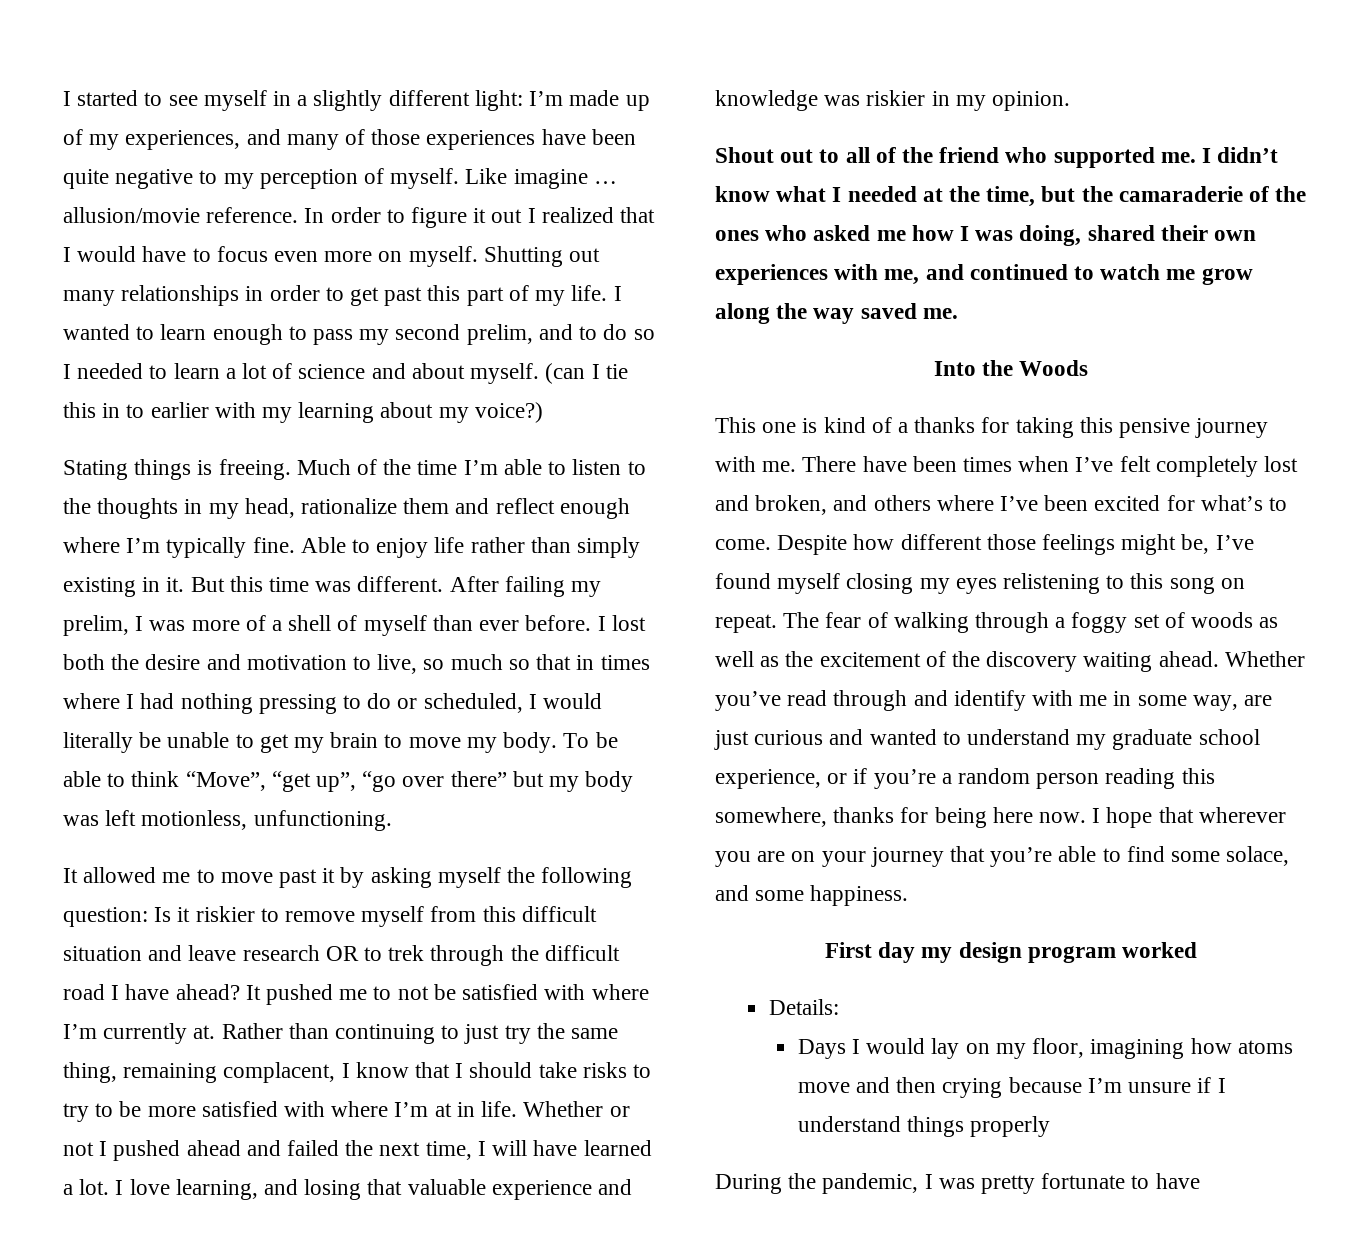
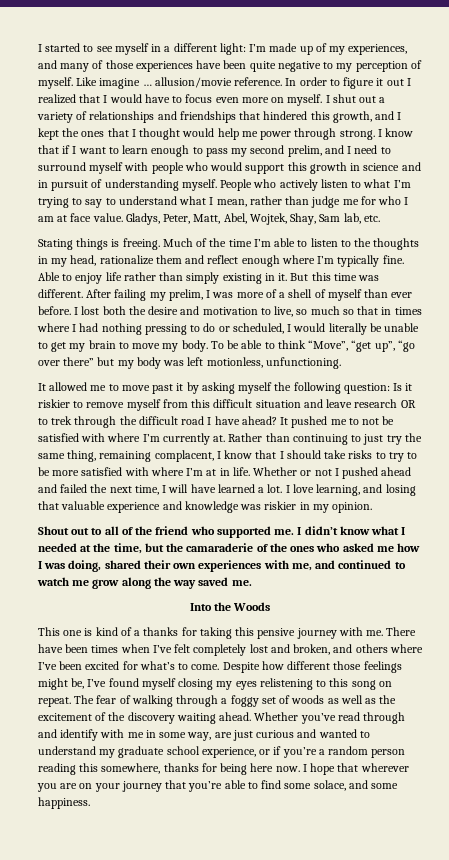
- I started to see myself in a slightly different light: I’m made up of my experiences, and many of those experiences have been quite negative to my perception of myself.
+ I started to see myself in a different light: I’m made up of my experiences, and many of those experiences have been quite negative to my perception of myself.
- Shutting out many relationships in order to get past this part of my life. I wanted to learn enough to pass my second prelim, and to do so I needed to learn a lot of science and about myself. (can I tie this in to earlier with my learning about my voice?)
+ I shut out a variety of relationships and friendships that hindered this growth, and I kept the ones that I thought would help me power through strong. I know that if I want to learn enough to pass my second prelim, and I need to surround myself with people who would support this growth in science and in pursuit of understanding myself. People who actively listen to what I’m trying to say to understand what I mean, rather than judge me for who I am at face value. Gladys, Peter, Matt, Abel, Wojtek, Shay, Sam lab, etc.
- First day my design program worked
- Details:
- Days I would lay on my floor, imagining how atoms move and then crying because I’m unsure if I understand things properly
- During the pandemic, I was pretty fortunate to have

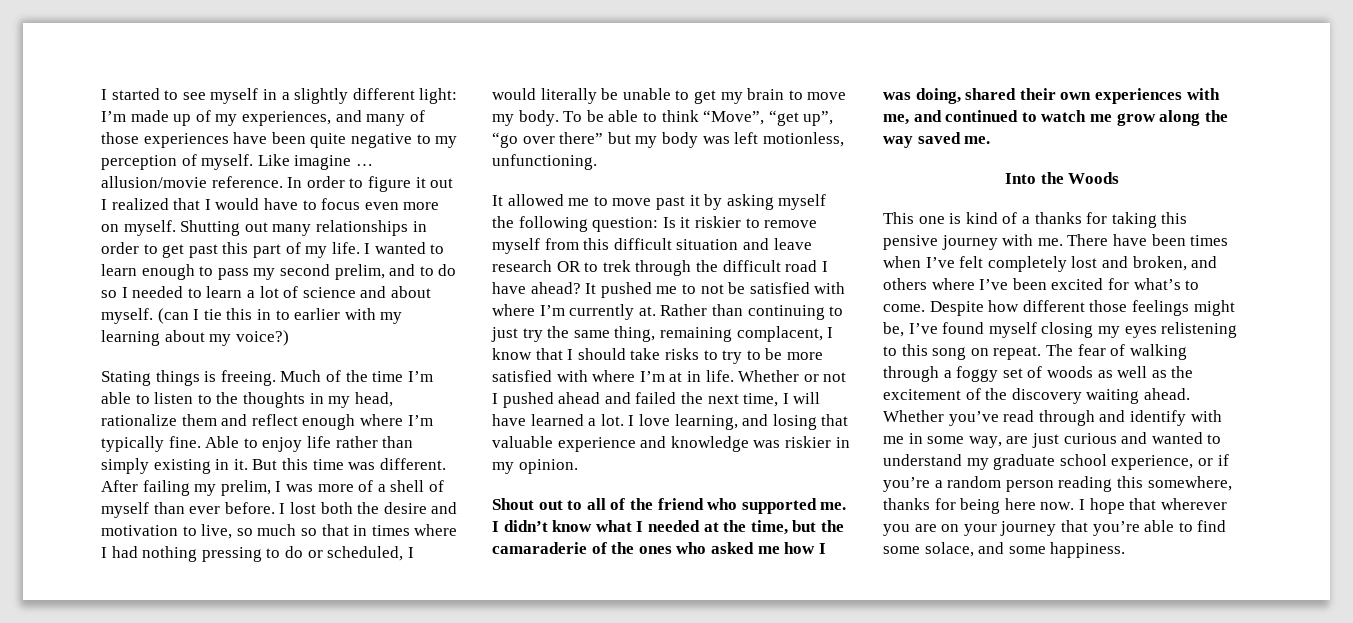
- I started to see myself in a different light: I’m made up of my experiences, and many of those experiences have been quite negative to my perception of myself.
+ I started to see myself in a slightly different light: I’m made up of my experiences, and many of those experiences have been quite negative to my perception of myself.
- I shut out a variety of relationships and friendships that hindered this growth, and I kept the ones that I thought would help me power through strong. I know that if I want to learn enough to pass my second prelim, and I need to surround myself with people who would support this growth in science and in pursuit of understanding myself. People who actively listen to what I’m trying to say to understand what I mean, rather than judge me for who I am at face value. Gladys, Peter, Matt, Abel, Wojtek, Shay, Sam lab, etc.
+ Shutting out many relationships in order to get past this part of my life. I wanted to learn enough to pass my second prelim, and to do so I needed to learn a lot of science and about myself. (can I tie this in to earlier with my learning about my voice?)

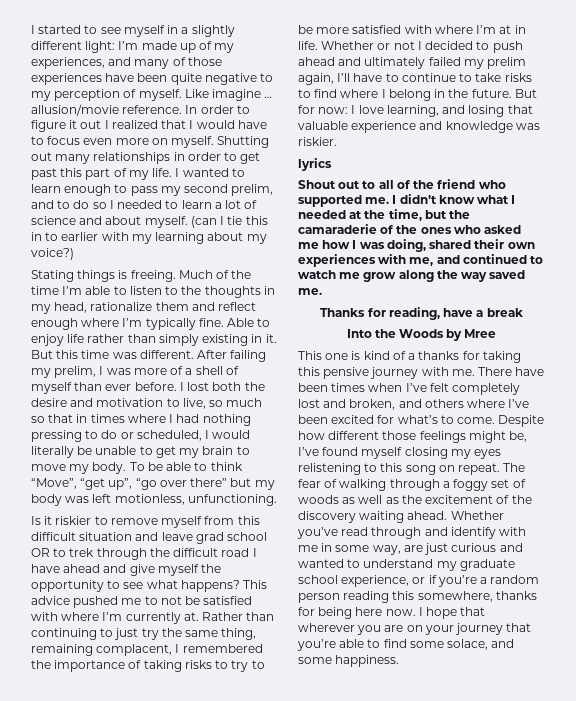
- It allowed me to move past it by asking myself the following question: Is it riskier to remove myself from this difficult situation and leave research OR to trek through the difficult road I have ahead? It pushed me to not be satisfied with where I’m currently at.
+ Is it riskier to remove myself from this difficult situation and leave grad school OR to trek through the difficult road I have ahead and give myself the opportunity to see what happens? This advice pushed me to not be satisfied with where I’m currently at.
- Rather than continuing to just try the same thing, remaining complacent, I know that I should take risks to try to be more satisfied with where I’m at in life.
+ Rather than continuing to just try the same thing, remaining complacent, I remembered the importance of taking risks to try to be more satisfied with where I’m at in life.
- Whether or not I pushed ahead and failed the next time, I will have learned a lot. I love learning, and losing that valuable experience and knowledge was riskier in my opinion.
+ Whether or not I decided to push ahead and ultimately failed my prelim again, I’ll have to continue to take risks to find where I belong in the future. But for now: I love learning, and losing that valuable experience and knowledge was riskier.
+ lyrics
+ Thanks for reading, have a break
- Into the Woods
+ Into the Woods by Mree

